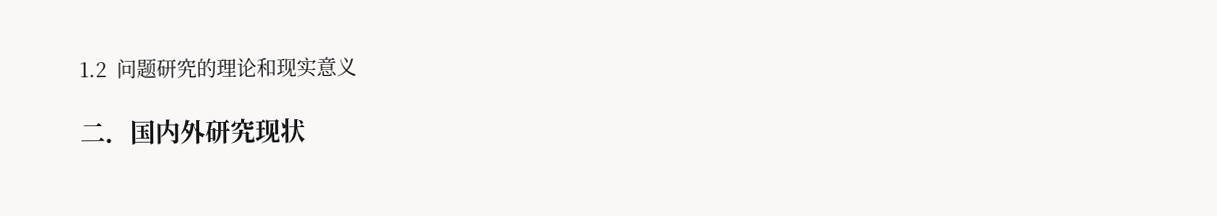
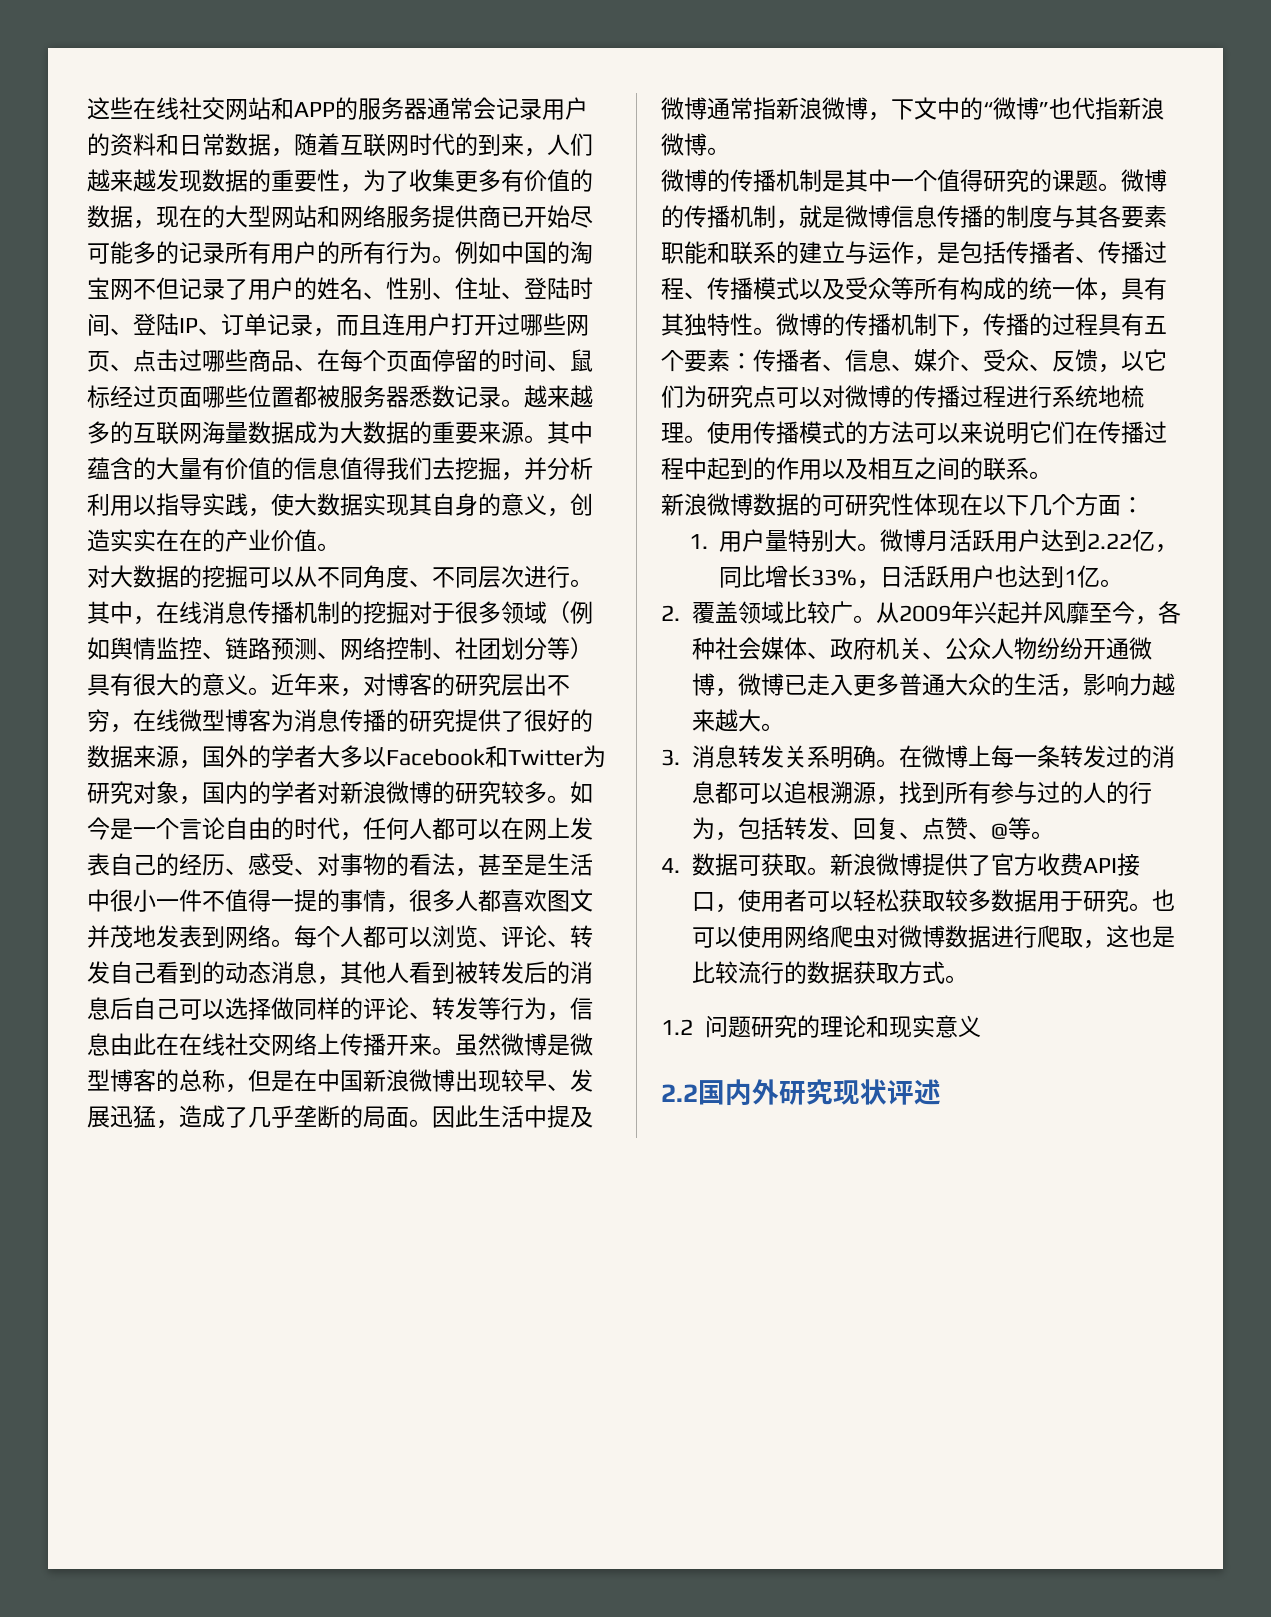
+ 这些在线社交网站和APP的服务器通常会记录用户的资料和日常数据，随着互联网时代的到来，人们越来越发现数据的重要性，为了收集更多有价值的数据，现在的大型网站和网络服务提供商已开始尽可能多的记录所有用户的所有行为。例如中国的淘宝网不但记录了用户的姓名、性别、住址、登陆时间、登陆IP、订单记录，而且连用户打开过哪些网页、点击过哪些商品、在每个页面停留的时间、鼠标经过页面哪些位置都被服务器悉数记录。越来越多的互联网海量数据成为大数据的重要来源。其中蕴含的大量有价值的信息值得我们去挖掘，并分析利用以指导实践，使大数据实现其自身的意义，创造实实在在的产业价值。
+ 对大数据的挖掘可以从不同角度、不同层次进行。其中，在线消息传播机制的挖掘对于很多领域（例如舆情监控、链路预测、网络控制、社团划分等）具有很大的意义。近年来，对博客的研究层出不穷，在线微型博客为消息传播的研究提供了很好的数据来源，国外的学者大多以Facebook和Twitter为研究对象，国内的学者对新浪微博的研究较多。如今是一个言论自由的时代，任何人都可以在网上发表自己的经历、感受、对事物的看法，甚至是生活中很小一件不值得一提的事情，很多人都喜欢图文并茂地发表到网络。每个人都可以浏览、评论、转发自己看到的动态消息，其他人看到被转发后的消息后自己可以选择做同样的评论、转发等行为，信息由此在在线社交网络上传播开来。虽然微博是微型博客的总称，但是在中国新浪微博出现较早、发展迅猛，造成了几乎垄断的局面。因此生活中提及微博通常指新浪微博，下文中的“微博”也代指新浪微博。
+ 微博的传播机制是其中一个值得研究的课题。微博的传播机制，就是微博信息传播的制度与其各要素职能和联系的建立与运作，是包括传播者、传播过程、传播模式以及受众等所有构成的统一体，具有其独特性。微博的传播机制下，传播的过程具有五个要素：传播者、信息、媒介、受众、反馈，以它们为研究点可以对微博的传播过程进行系统地梳理。使用传播模式的方法可以来说明它们在传播过程中起到的作用以及相互之间的联系。
+ 新浪微博数据的可研究性体现在以下几个方面：
+ 1.用户量特别大。微博月活跃用户达到2.22亿，同比增长33%，日活跃用户也达到1亿。
+ 2.覆盖领域比较广。从2009年兴起并风靡至今，各种社会媒体、政府机关、公众人物纷纷开通微博，微博已走入更多普通大众的生活，影响力越来越大。
+ 3.消息转发关系明确。在微博上每一条转发过的消息都可以追根溯源，找到所有参与过的人的行为，包括转发、回复、点赞、@等。
+ 4.数据可获取。新浪微博提供了官方收费API接口，使用者可以轻松获取较多数据用于研究。也可以使用网络爬虫对微博数据进行爬取，这也是比较流行的数据获取方式。
- 二．国内外研究现状
+ 2.2国内外研究现状评述

